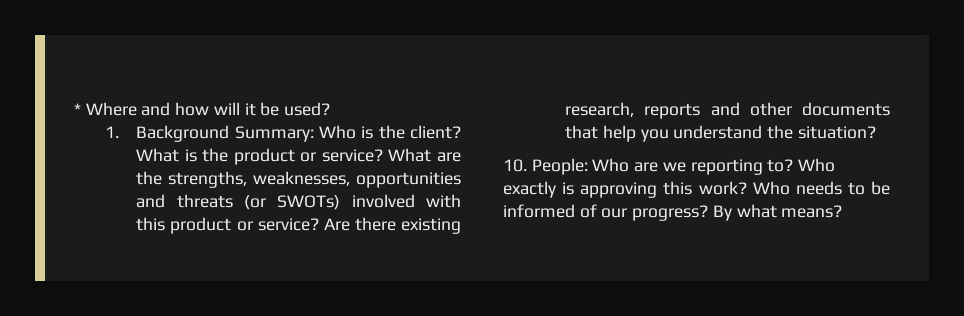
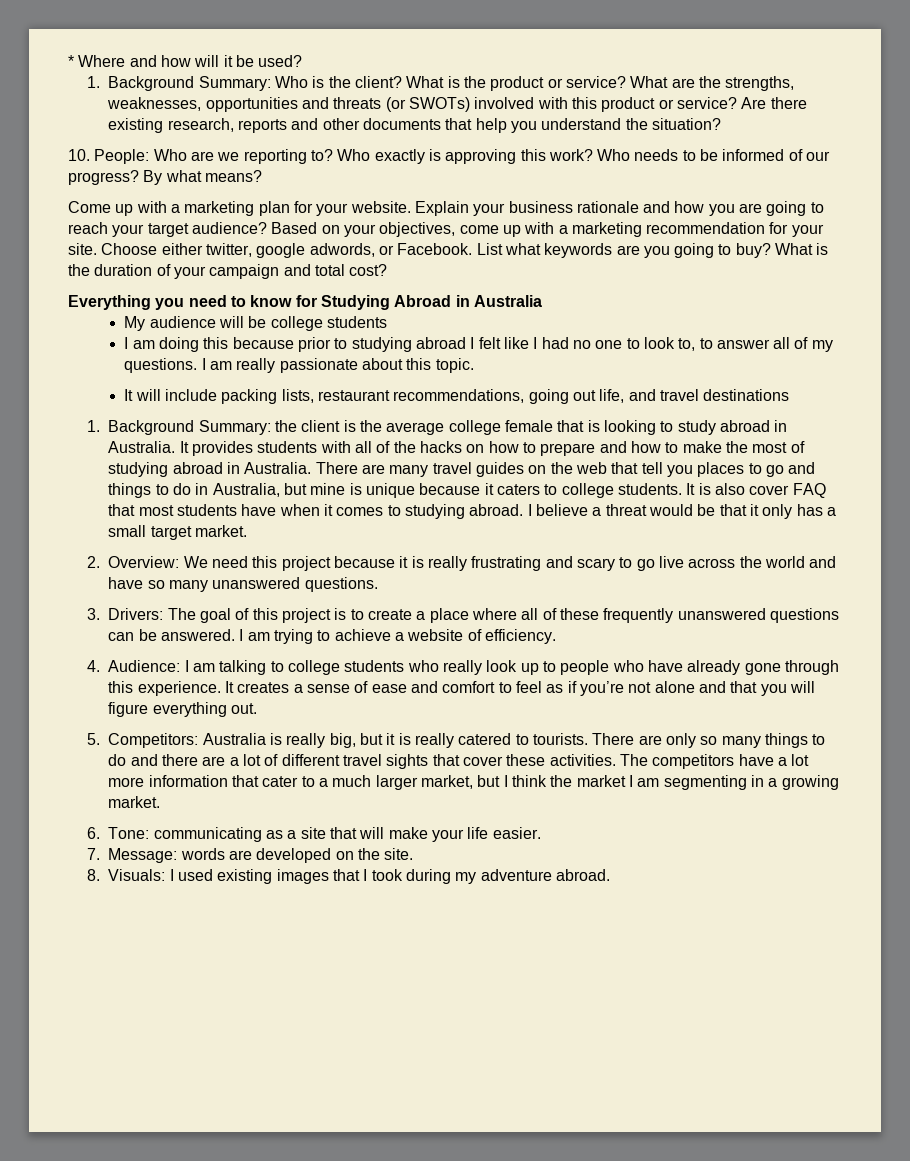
+ Come up with a marketing plan for your website. Explain your business rationale and how you are going to reach your target audience? Based on your objectives, come up with a marketing recommendation for your site. Choose either twitter, google adwords, or Facebook. List what keywords are you going to buy? What is the duration of your campaign and total cost?
+ Everything you need to know for Studying Abroad in Australia
+ My audience will be college students
+ I am doing this because prior to studying abroad I felt like I had no one to look to, to answer all of my questions. I am really passionate about this topic.
+ It will include packing lists, restaurant recommendations, going out life, and travel destinations
+ 1. Background Summary: the client is the average college female that is looking to study abroad in Australia. It provides students with all of the hacks on how to prepare and how to make the most of studying abroad in Australia. There are many travel guides on the web that tell you places to go and things to do in Australia, but mine is unique because it caters to college students. It is also cover FAQ that most students have when it comes to studying abroad. I believe a threat would be that it only has a small target market.
+ 2. Overview: We need this project because it is really frustrating and scary to go live across the world and have so many unanswered questions.
+ 3. Drivers: The goal of this project is to create a place where all of these frequently unanswered questions can be answered. I am trying to achieve a website of efficiency.
+ 4. Audience: I am talking to college students who really look up to people who have already gone through this experience. It creates a sense of ease and comfort to feel as if you’re not alone and that you will figure everything out.
+ 5. Competitors: Australia is really big, but it is really catered to tourists. There are only so many things to do and there are a lot of different travel sights that cover these activities. The competitors have a lot more information that cater to a much larger market, but I think the market I am segmenting in a growing market.
+ 6. Tone: communicating as a site that will make your life easier.
+ 7. Message: words are developed on the site.
+ 8. Visuals: I used existing images that I took during my adventure abroad.

